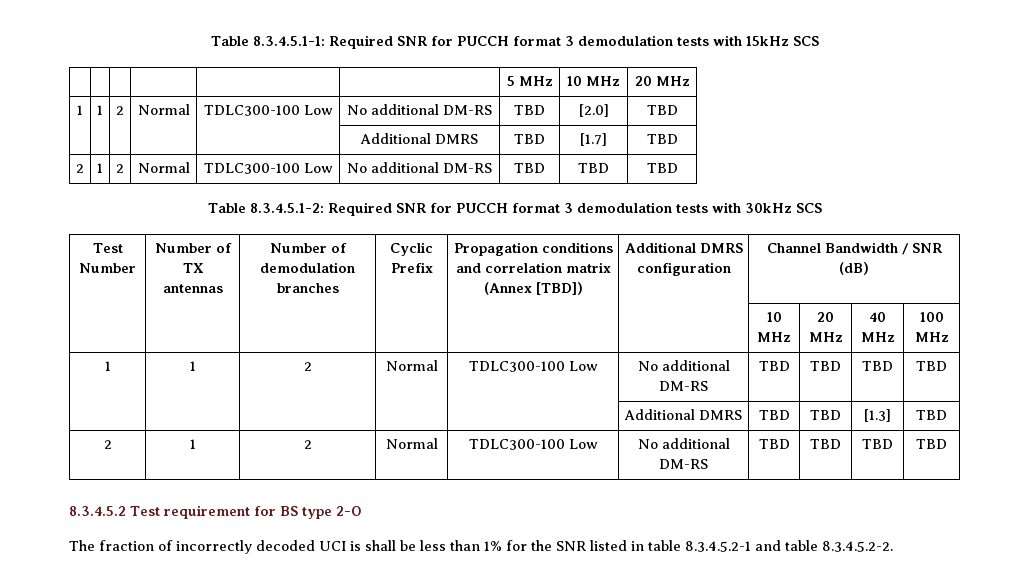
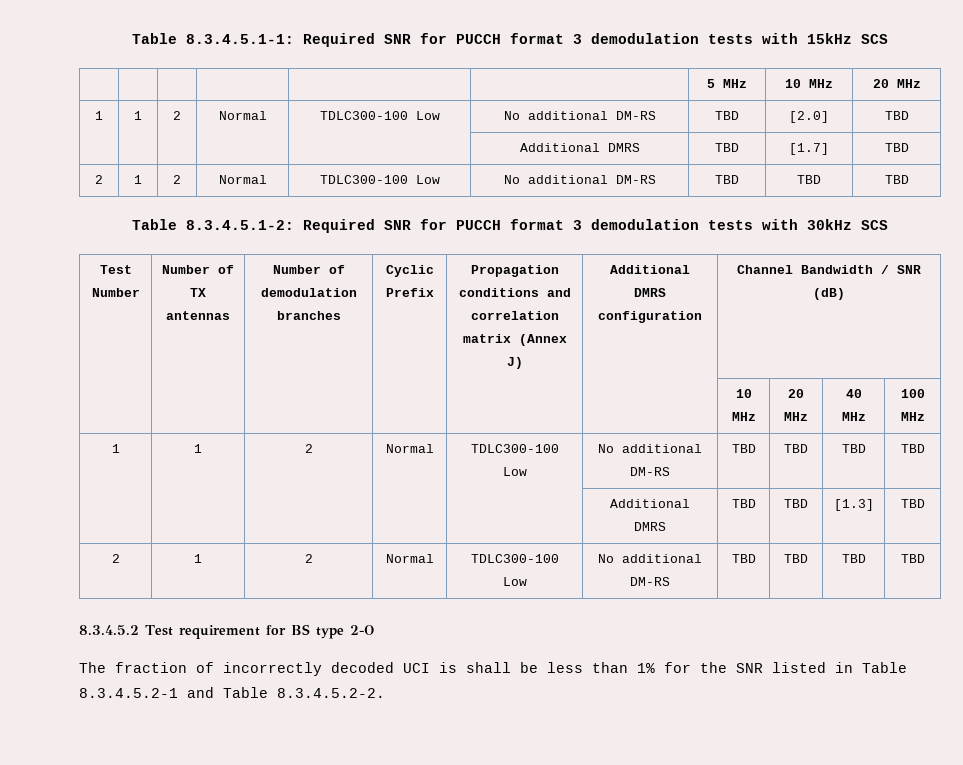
- Test Number | Number of TX antennas | Number of demodulation branches | Cyclic Prefix | Propagation conditions and correlation matrix (Annex [TBD]) | Additional DMRS configuration | Channel Bandwidth / SNR (dB)
+ Test Number | Number of TX antennas | Number of demodulation branches | Cyclic Prefix | Propagation conditions and correlation matrix (Annex J) | Additional DMRS configuration | Channel Bandwidth / SNR (dB)
- The fraction of incorrectly decoded UCI is shall be less than 1% for the SNR listed in table 8.3.4.5.2-1 and table 8.3.4.5.2-2.
+ The fraction of incorrectly decoded UCI is shall be less than 1% for the SNR listed in Table 8.3.4.5.2-1 and Table 8.3.4.5.2-2.

